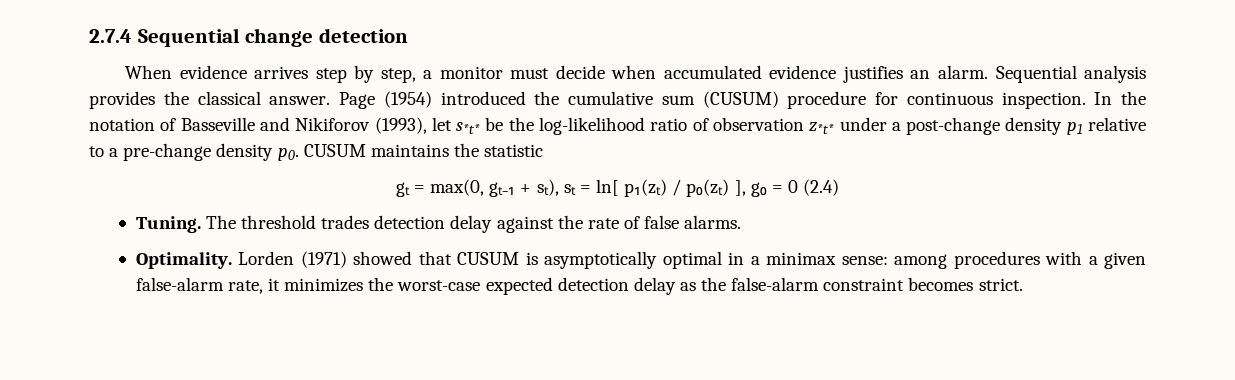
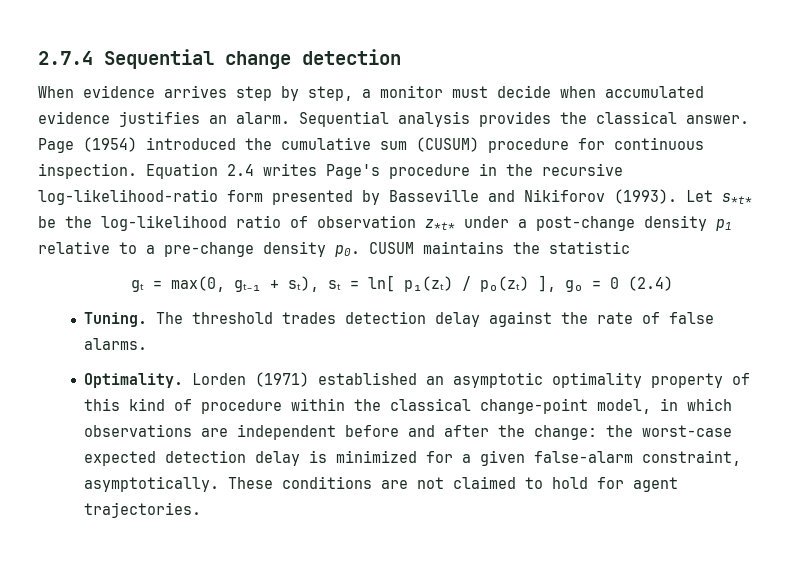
- In the notation of Basseville and Nikiforov (1993), let s*t* be the log-likelihood ratio of observation z*t* under a post-change density p1 relative to a pre-change density p0.
+ Equation 2.4 writes Page's procedure in the recursive log-likelihood-ratio form presented by Basseville and Nikiforov (1993). Let s*t* be the log-likelihood ratio of observation z*t* under a post-change density p1 relative to a pre-change density p0.
- Lorden (1971) showed that CUSUM is asymptotically optimal in a minimax sense: among procedures with a given false-alarm rate, it minimizes the worst-case expected detection delay as the false-alarm constraint becomes strict.
+ Lorden (1971) established an asymptotic optimality property of this kind of procedure within the classical change-point model, in which observations are independent before and after the change: the worst-case expected detection delay is minimized for a given false-alarm constraint, asymptotically. These conditions are not claimed to hold for agent trajectories.

